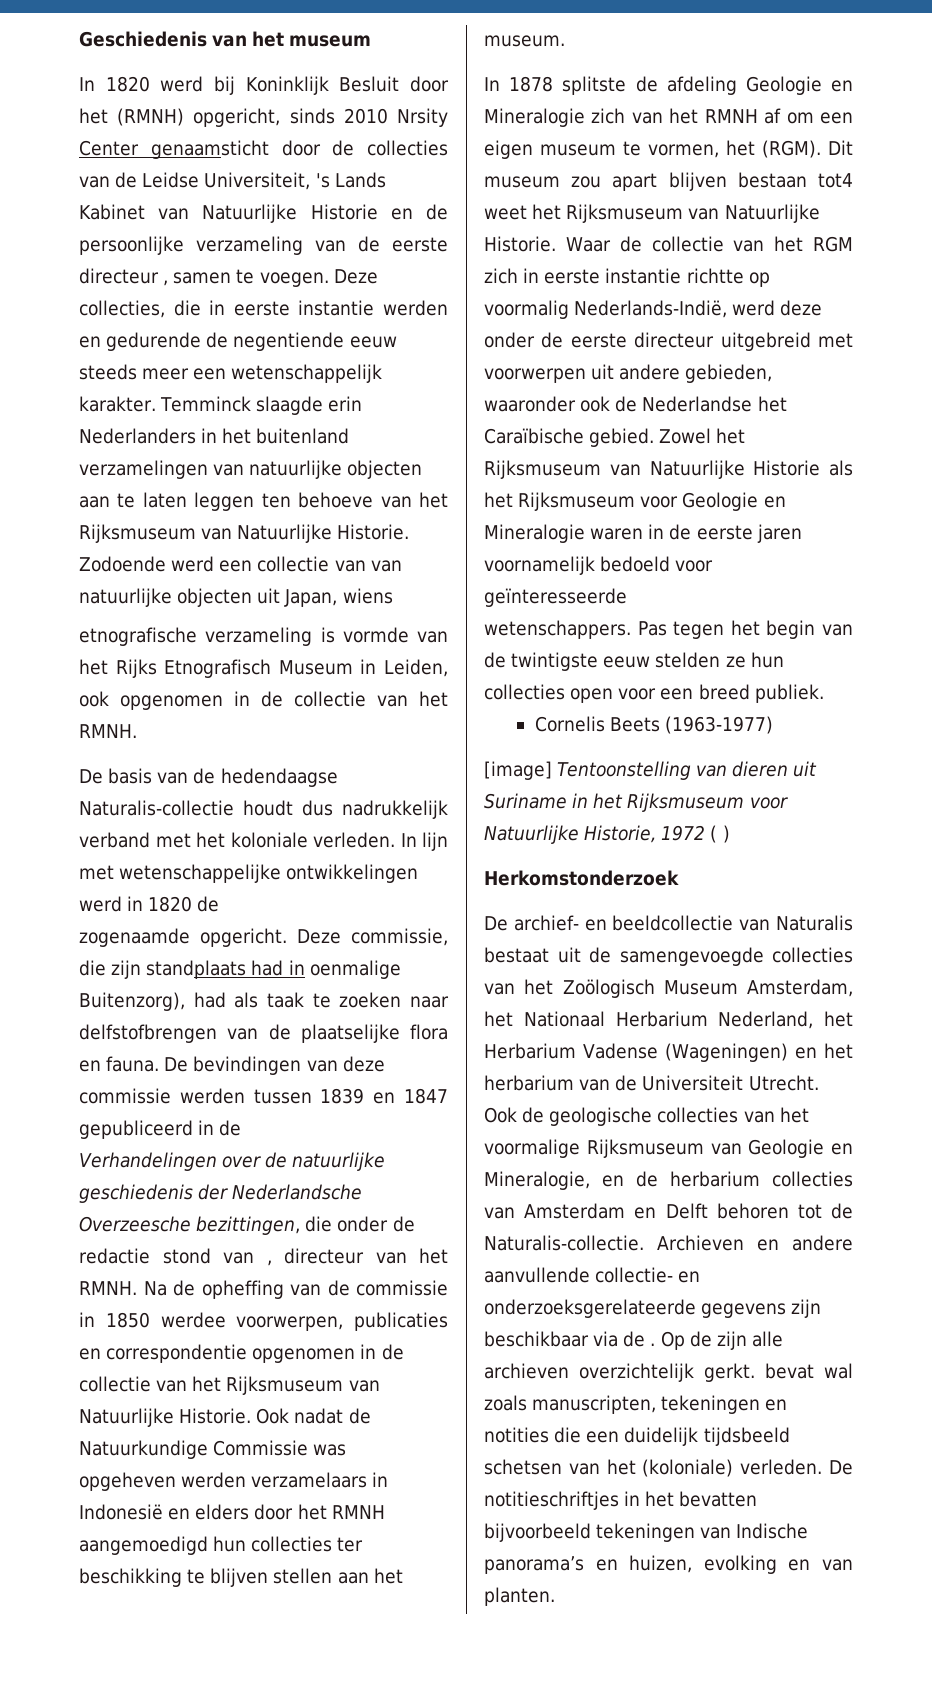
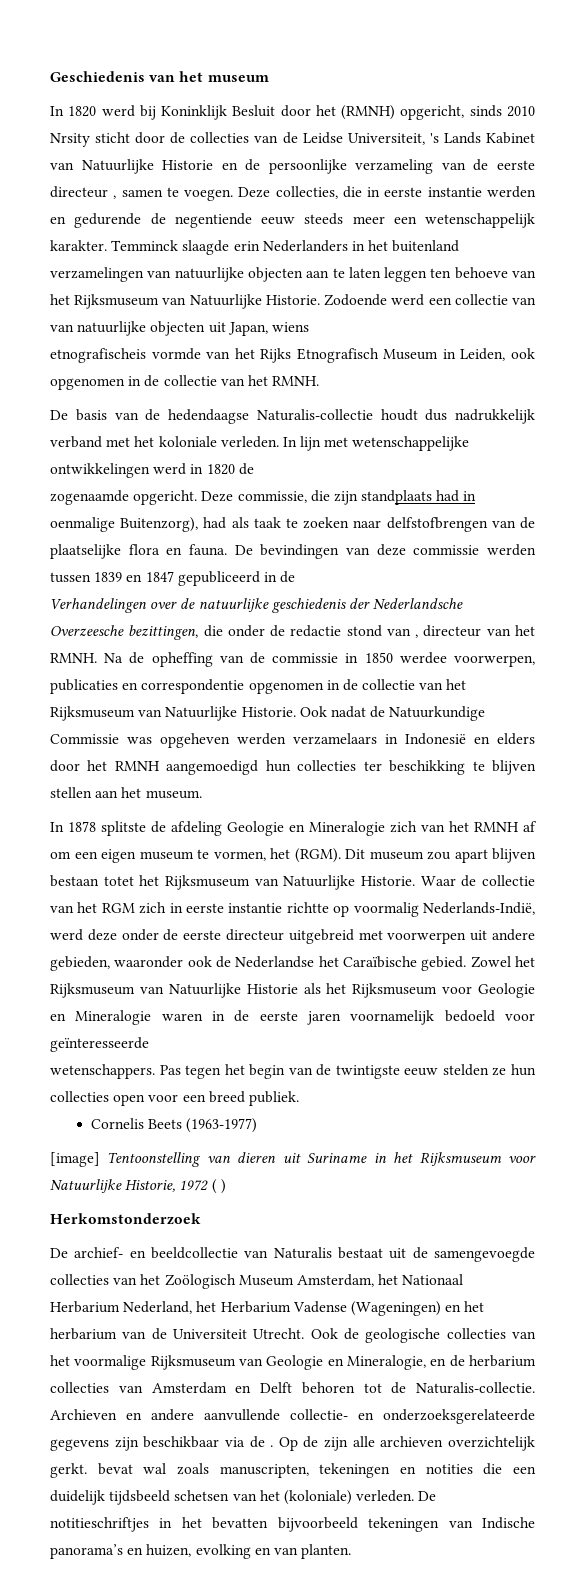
- In 1820 werd bij Koninklijk Besluit door het (RMNH) opgericht, sinds 2010 Nrsity Center genaamsticht door de collecties van de Leidse Universiteit, 's Lands Kabinet van Natuurlijke Historie en de persoonlijke verzameling van de eerste directeur , samen te voegen.
+ In 1820 werd bij Koninklijk Besluit door het (RMNH) opgericht, sinds 2010 Nrsity sticht door de collecties van de Leidse Universiteit, 's Lands Kabinet van Natuurlijke Historie en de persoonlijke verzameling van de eerste directeur , samen te voegen.
- etnografische verzameling is vormde van het Rijks Etnografisch Museum in Leiden, ook opgenomen in de collectie van het RMNH.
+ etnografischeis vormde van het Rijks Etnografisch Museum in Leiden, ook opgenomen in de collectie van het RMNH.
- Dit museum zou apart blijven bestaan tot4 weet het Rijksmuseum van Natuurlijke Historie.
+ Dit museum zou apart blijven bestaan totet het Rijksmuseum van Natuurlijke Historie.

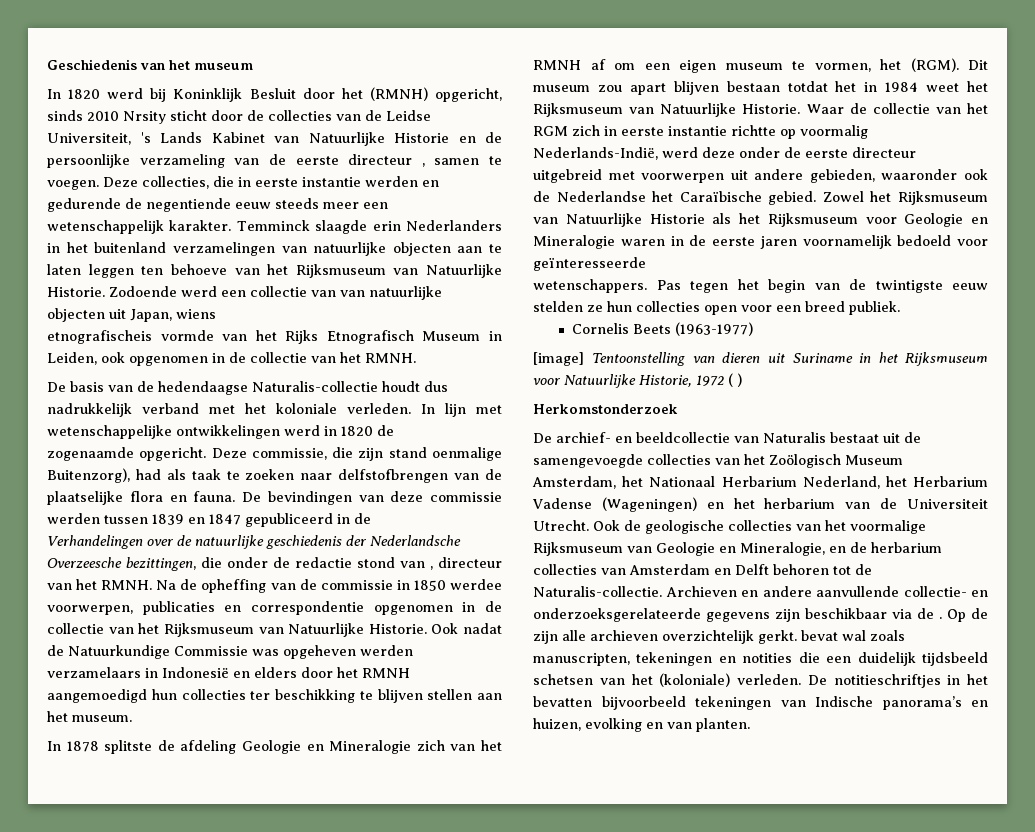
- Deze commissie, die zijn standplaats had in oenmalige Buitenzorg), had als taak te zoeken naar delfstofbrengen van de plaatselijke flora en fauna.
+ Deze commissie, die zijn stand oenmalige Buitenzorg), had als taak te zoeken naar delfstofbrengen van de plaatselijke flora en fauna.
- Dit museum zou apart blijven bestaan totet het Rijksmuseum van Natuurlijke Historie.
+ Dit museum zou apart blijven bestaan totdat het in 1984 weet het Rijksmuseum van Natuurlijke Historie.

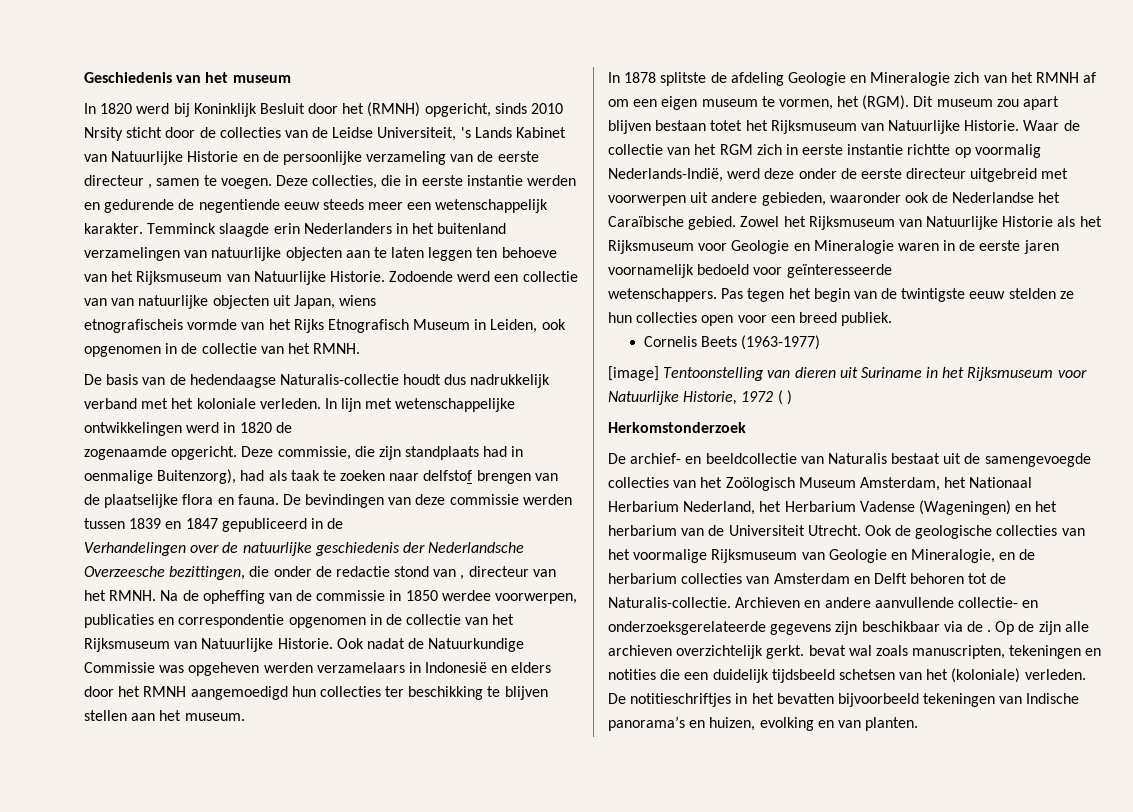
- Deze commissie, die zijn stand oenmalige Buitenzorg), had als taak te zoeken naar delfstofbrengen van de plaatselijke flora en fauna.
+ Deze commissie, die zijn standplaats had in oenmalige Buitenzorg), had als taak te zoeken naar delfstof brengen van de plaatselijke flora en fauna.
- Dit museum zou apart blijven bestaan totdat het in 1984 weet het Rijksmuseum van Natuurlijke Historie.
+ Dit museum zou apart blijven bestaan totet het Rijksmuseum van Natuurlijke Historie.

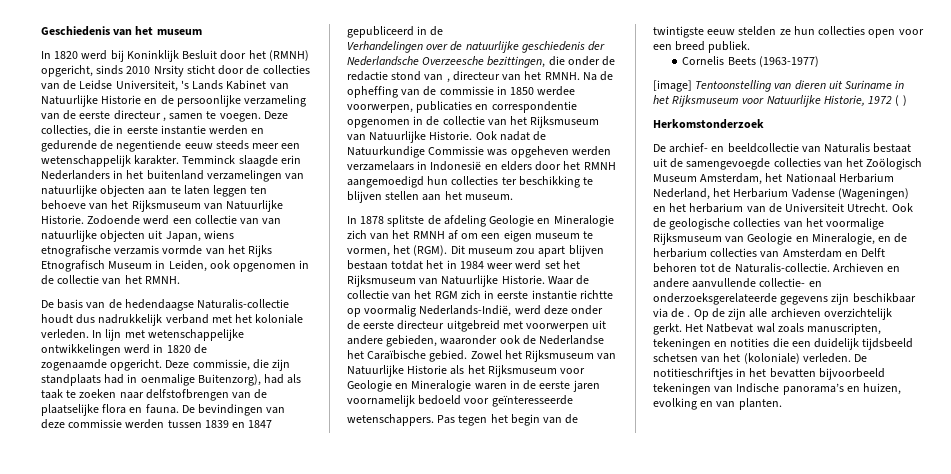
- etnografischeis vormde van het Rijks Etnografisch Museum in Leiden, ook opgenomen in de collectie van het RMNH.
+ etnografische verzamis vormde van het Rijks Etnografisch Museum in Leiden, ook opgenomen in de collectie van het RMNH.
- Deze commissie, die zijn standplaats had in oenmalige Buitenzorg), had als taak te zoeken naar delfstof brengen van de plaatselijke flora en fauna.
+ Deze commissie, die zijn standplaats had in oenmalige Buitenzorg), had als taak te zoeken naar delfstofbrengen van de plaatselijke flora en fauna.
- Dit museum zou apart blijven bestaan totet het Rijksmuseum van Natuurlijke Historie.
+ Dit museum zou apart blijven bestaan totdat het in 1984 weer werd set het Rijksmuseum van Natuurlijke Historie.
- Op de zijn alle archieven overzichtelijk gerkt. bevat wal zoals manuscripten, tekeningen en notities die een duidelijk tijdsbeeld schetsen van het (koloniale) verleden.
+ Op de zijn alle archieven overzichtelijk gerkt. Het Natbevat wal zoals manuscripten, tekeningen en notities die een duidelijk tijdsbeeld schetsen van het (koloniale) verleden.

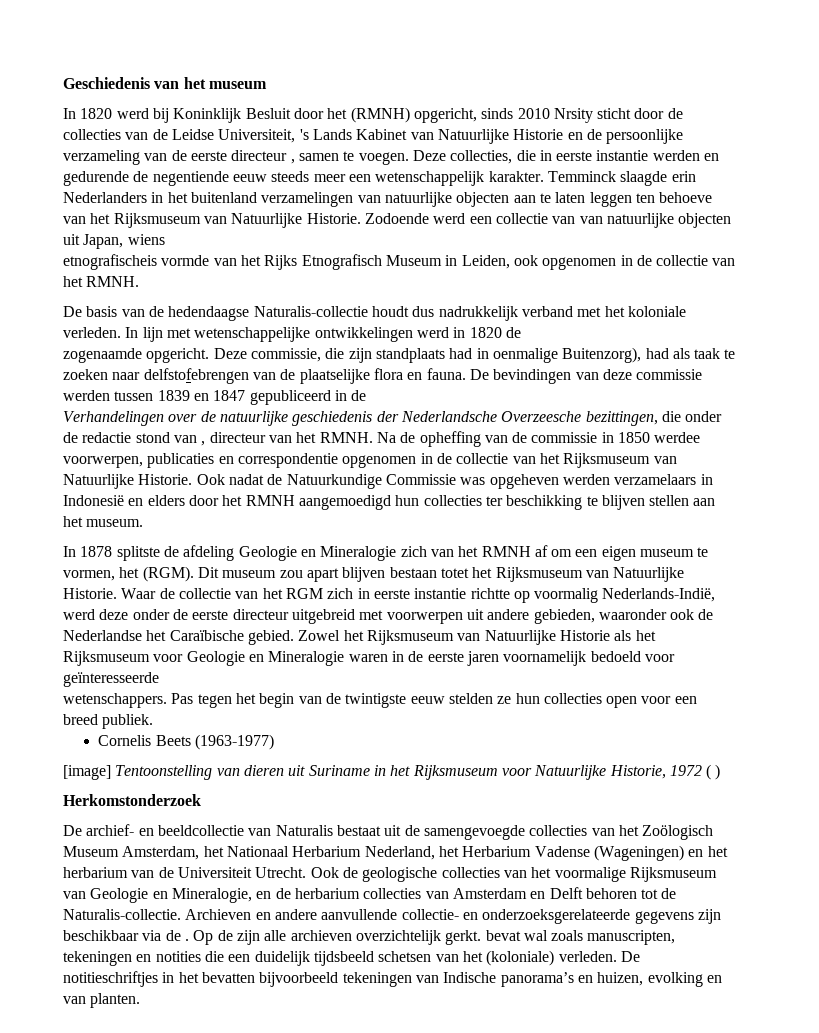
- etnografische verzamis vormde van het Rijks Etnografisch Museum in Leiden, ook opgenomen in de collectie van het RMNH.
+ etnografischeis vormde van het Rijks Etnografisch Museum in Leiden, ook opgenomen in de collectie van het RMNH.
- Deze commissie, die zijn standplaats had in oenmalige Buitenzorg), had als taak te zoeken naar delfstofbrengen van de plaatselijke flora en fauna.
+ Deze commissie, die zijn standplaats had in oenmalige Buitenzorg), had als taak te zoeken naar delfstofebrengen van de plaatselijke flora en fauna.
- Dit museum zou apart blijven bestaan totdat het in 1984 weer werd set het Rijksmuseum van Natuurlijke Historie.
+ Dit museum zou apart blijven bestaan totet het Rijksmuseum van Natuurlijke Historie.
- Op de zijn alle archieven overzichtelijk gerkt. Het Natbevat wal zoals manuscripten, tekeningen en notities die een duidelijk tijdsbeeld schetsen van het (koloniale) verleden.
+ Op de zijn alle archieven overzichtelijk gerkt. bevat wal zoals manuscripten, tekeningen en notities die een duidelijk tijdsbeeld schetsen van het (koloniale) verleden.

